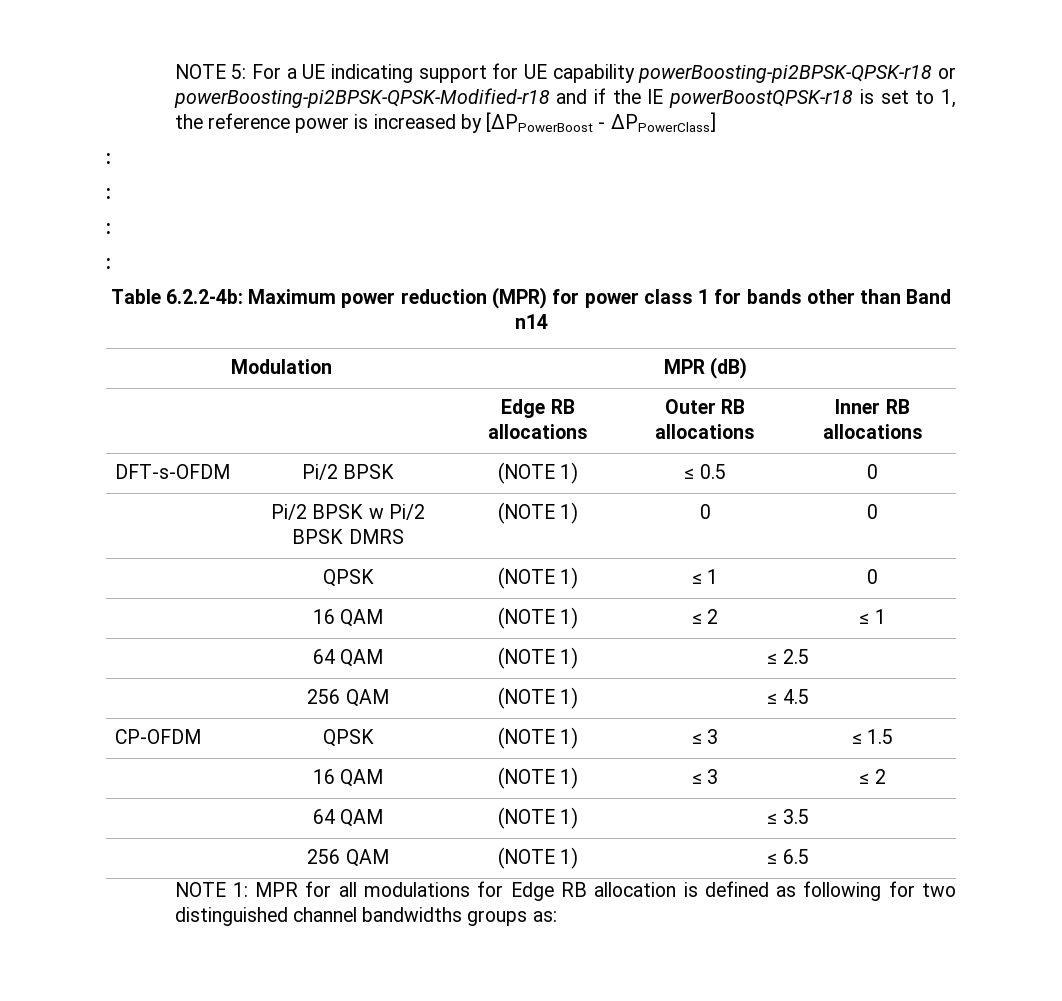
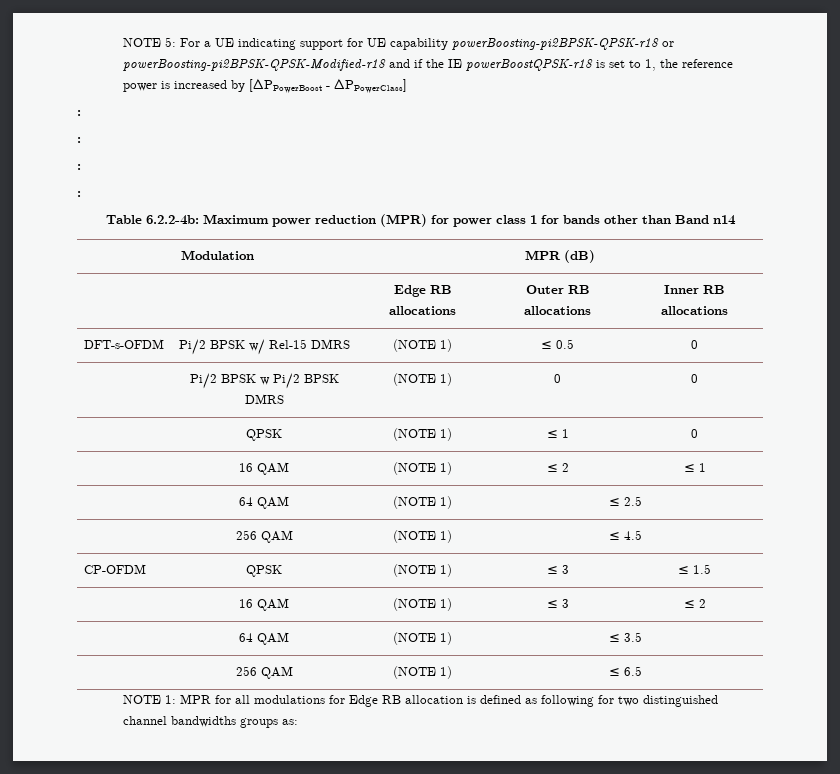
- DFT-s-OFDM | Pi/2 BPSK | (NOTE 1) | ≤ 0.5 | 0
+ DFT-s-OFDM | Pi/2 BPSK w/ Rel-15 DMRS | (NOTE 1) | ≤ 0.5 | 0

